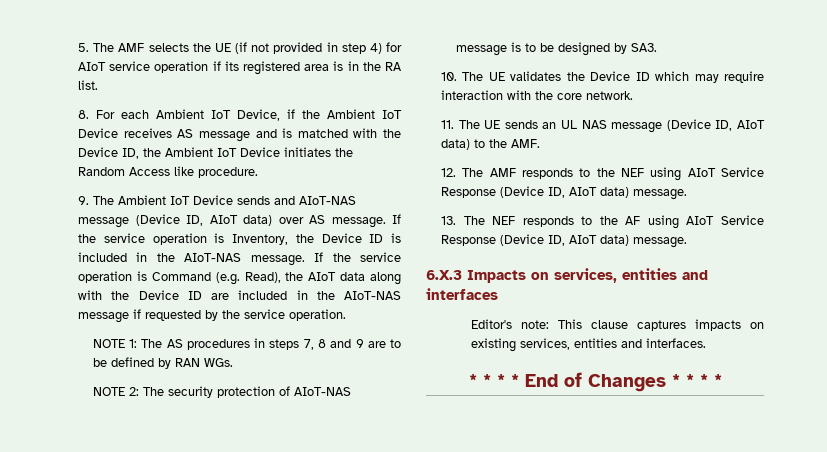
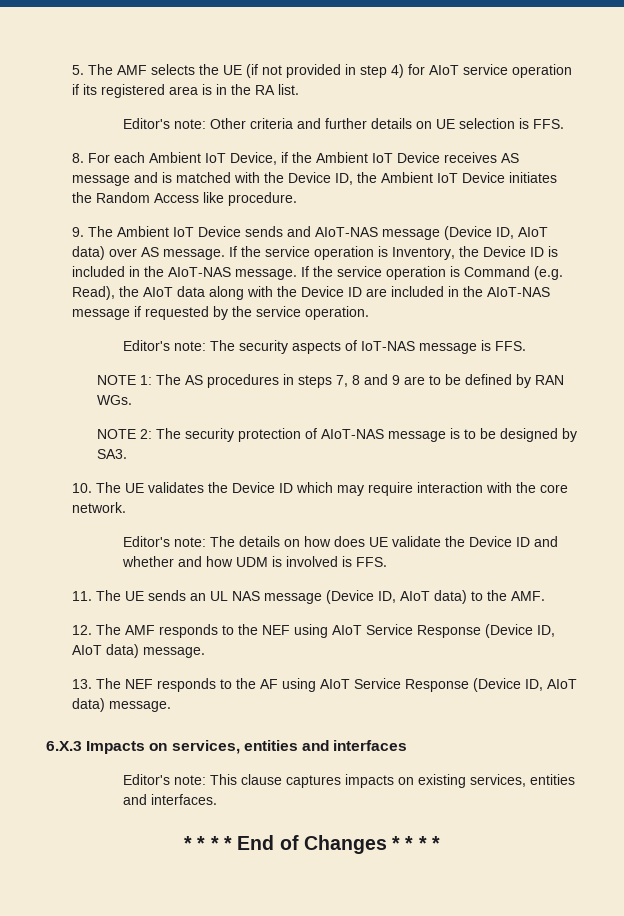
+ Editor's note: Other criteria and further details on UE selection is FFS.
+ Editor's note: The security aspects of IoT-NAS message is FFS.
+ Editor's note: The details on how does UE validate the Device ID and whether and how UDM is involved is FFS.

